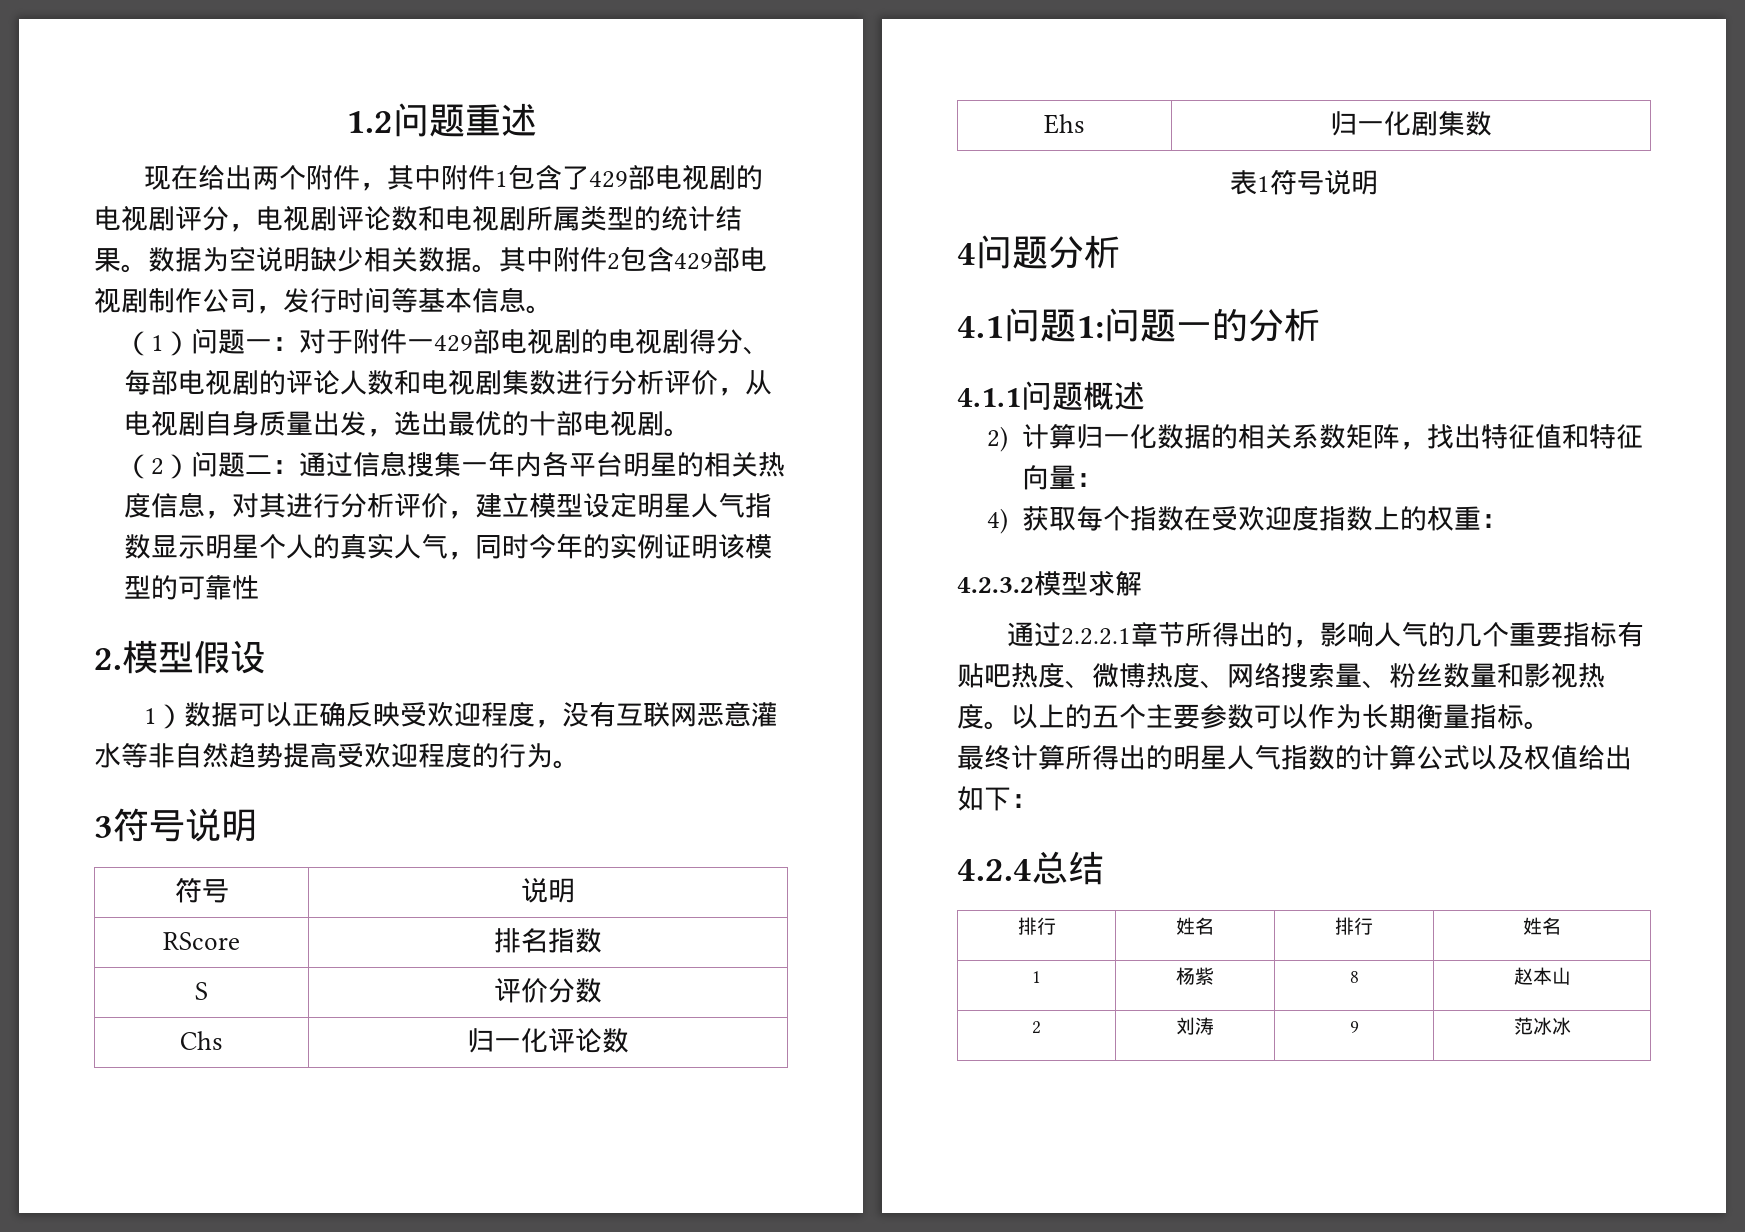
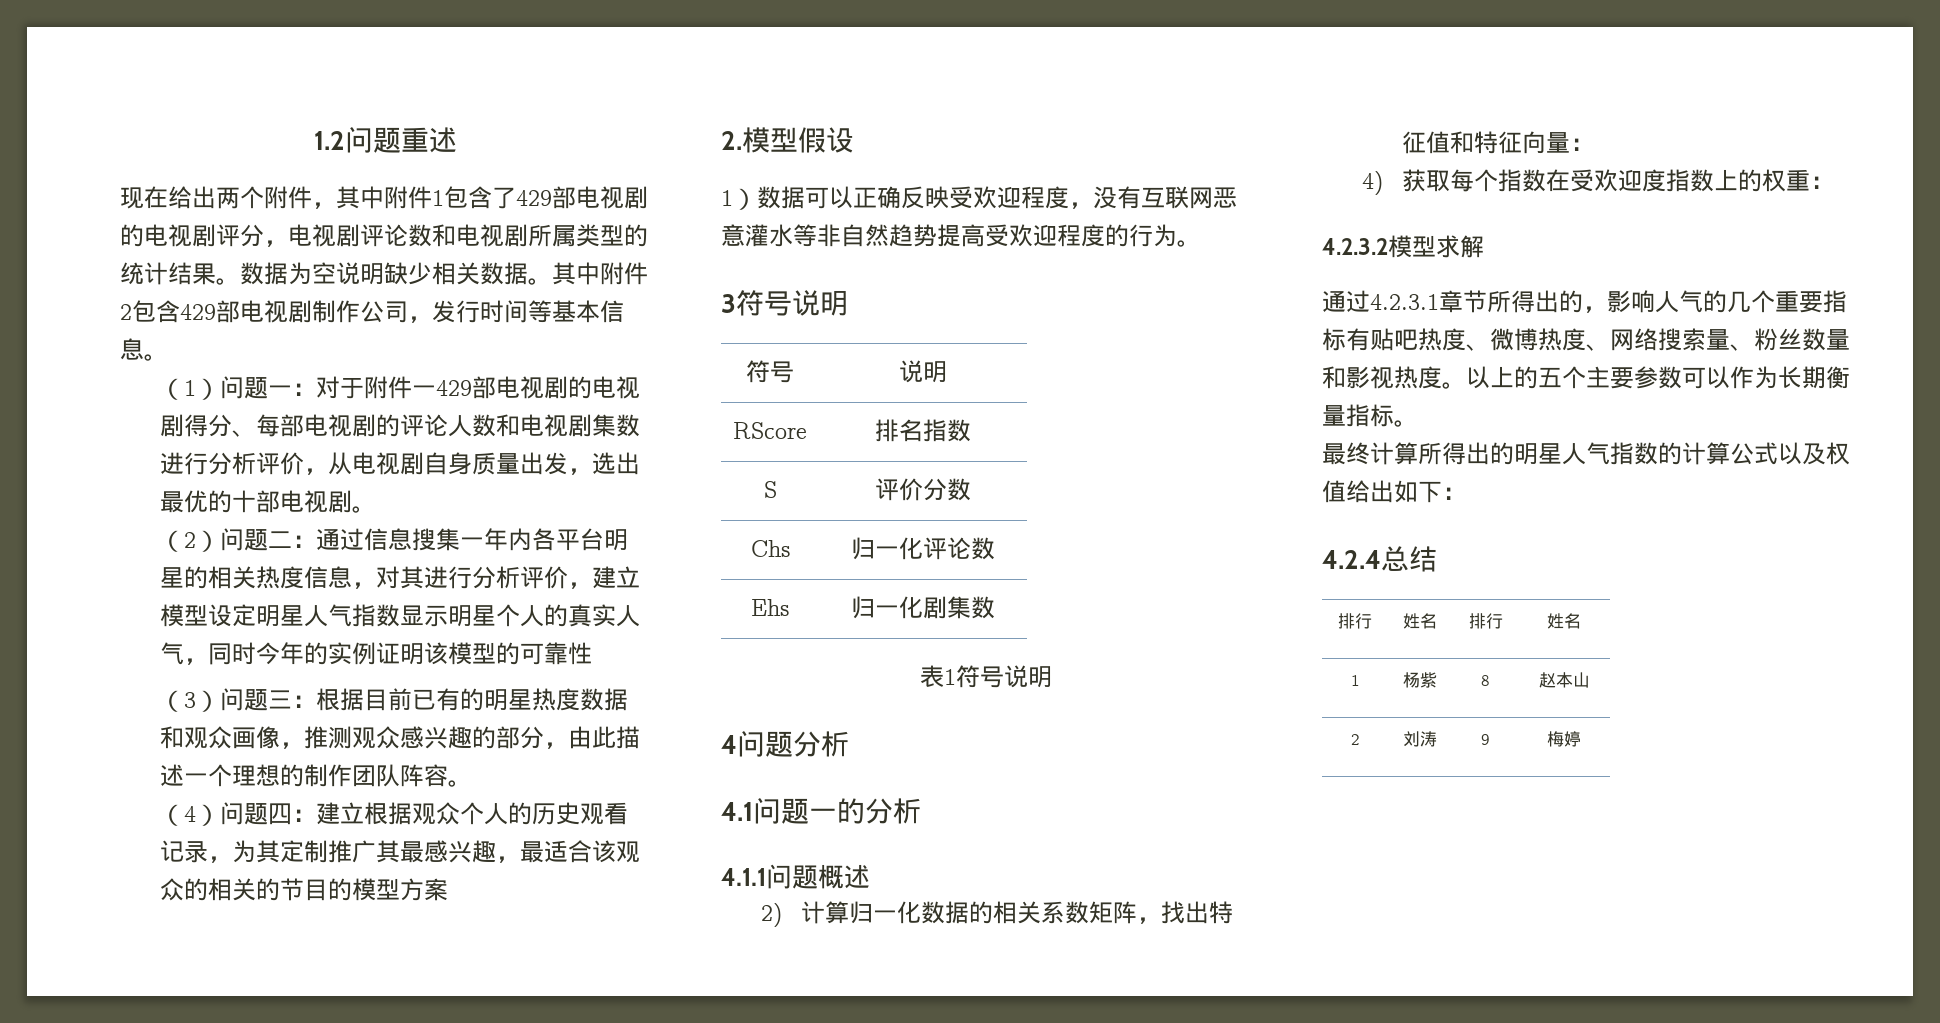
+ （3）问题三：根据目前已有的明星热度数据和观众画像，推测观众感兴趣的部分，由此描述一个理想的制作团队阵容。
+ （4）问题四：建立根据观众个人的历史观看记录，为其定制推广其最感兴趣，最适合该观众的相关的节目的模型方案
- 4.1问题1:问题一的分析
+ 4.1问题一的分析
- 通过2.2.2.1章节所得出的，影响人气的几个重要指标有贴吧热度、微博热度、网络搜索量、粉丝数量和影视热度。
+ 通过4.2.3.1章节所得出的，影响人气的几个重要指标有贴吧热度、微博热度、网络搜索量、粉丝数量和影视热度。
- 2 | 刘涛 | 9 | 范冰冰
+ 2 | 刘涛 | 9 | 梅婷

